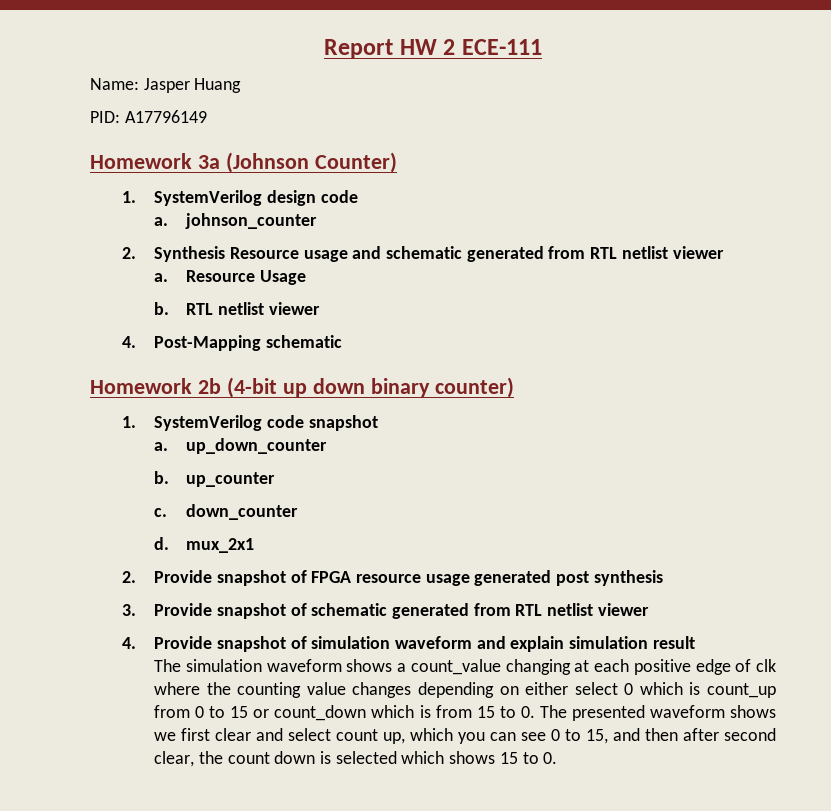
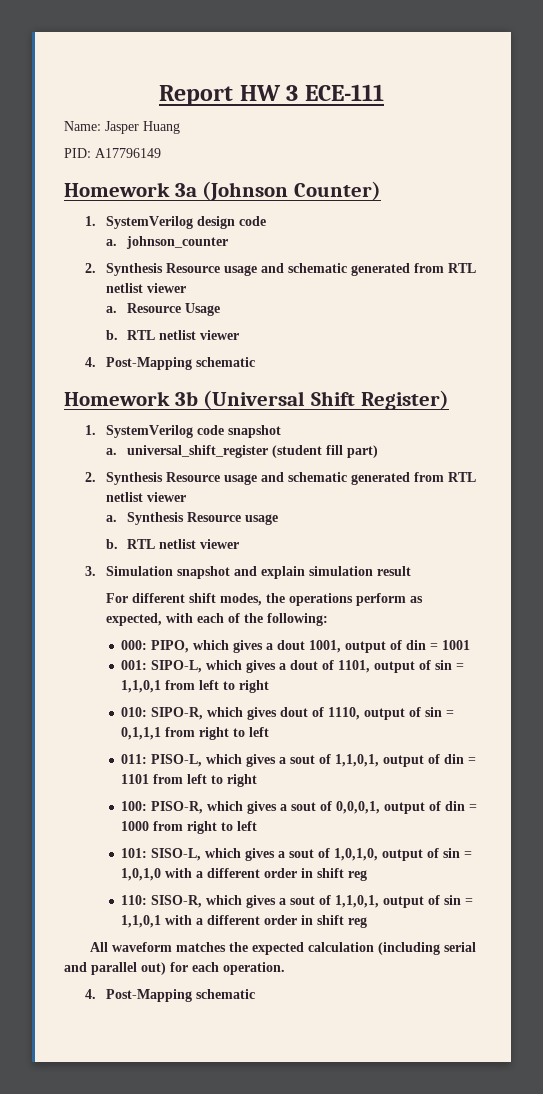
- Report HW 2 ECE-111
+ Report HW 3 ECE-111
- Homework 2b (4-bit up down binary counter)
+ Homework 3b (Universal Shift Register)
- a. up_down_counter
- b. up_counter
- c. down_counter
- d. mux_2x1
- 2. Provide snapshot of FPGA resource usage generated post synthesis
- 3. Provide snapshot of schematic generated from RTL netlist viewer
- 4. Provide snapshot of simulation waveform and explain simulation result
- The simulation waveform shows a count_value changing at each positive edge of clk where the counting value changes depending on either select 0 which is count_up from 0 to 15 or count_down which is from 15 to 0. The presented waveform shows we first clear and select count up, which you can see 0 to 15, and then after second clear, the count down is selected which shows 15 to 0.
+ a. universal_shift_register (student fill part)
+ 2. Synthesis Resource usage and schematic generated from RTL netlist viewer
+ a. Synthesis Resource usage
+ b. RTL netlist viewer
+ 3. Simulation snapshot and explain simulation result
+ For different shift modes, the operations perform as expected, with each of the following:
+ 000: PIPO, which gives a dout 1001, output of din = 1001
+ 001: SIPO-L, which gives a dout of 1101, output of sin = 1,1,0,1 from left to right
+ 010: SIPO-R, which gives dout of 1110, output of sin = 0,1,1,1 from right to left
+ 011: PISO-L, which gives a sout of 1,1,0,1, output of din = 1101 from left to right
+ 100: PISO-R, which gives a sout of 0,0,0,1, output of din = 1000 from right to left
+ 101: SISO-L, which gives a sout of 1,0,1,0, output of sin = 1,0,1,0 with a different order in shift reg
+ 110: SISO-R, which gives a sout of 1,1,0,1, output of sin = 1,1,0,1 with a different order in shift reg
+ All waveform matches the expected calculation (including serial and parallel out) for each operation.
+ 4. Post-Mapping schematic

